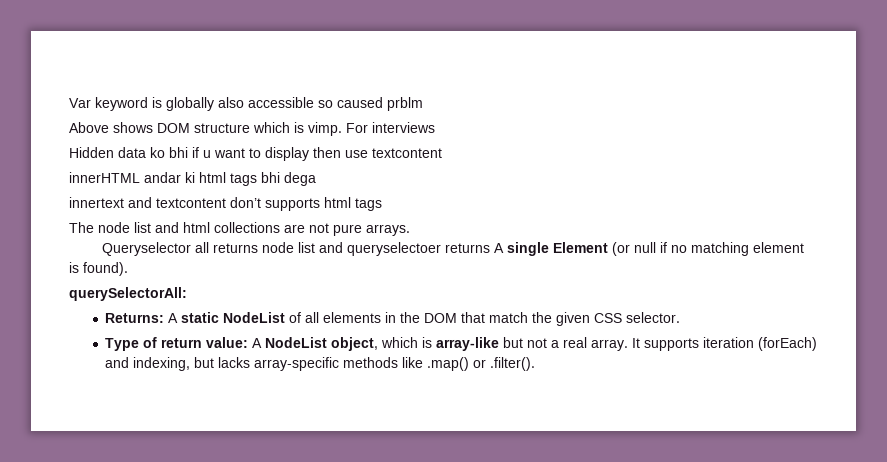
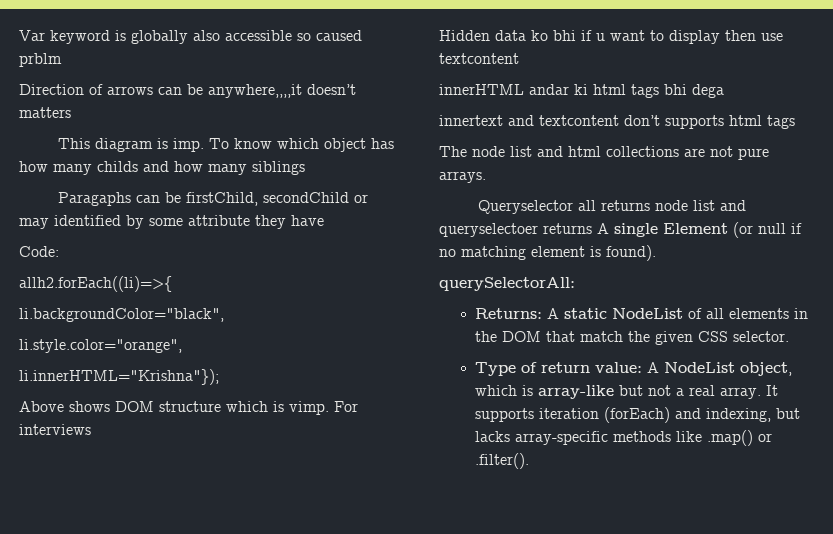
+ Direction of arrows can be anywhere,,,,it doesn’t matters
+ This diagram is imp. To know which object has how many childs and how many siblings
+ Paragaphs can be firstChild, secondChild or may identified by some attribute they have
+ Code:
+ allh2.forEach((li)=>{
+ li.backgroundColor="black",
+ li.style.color="orange",
+ li.innerHTML="Krishna"});

